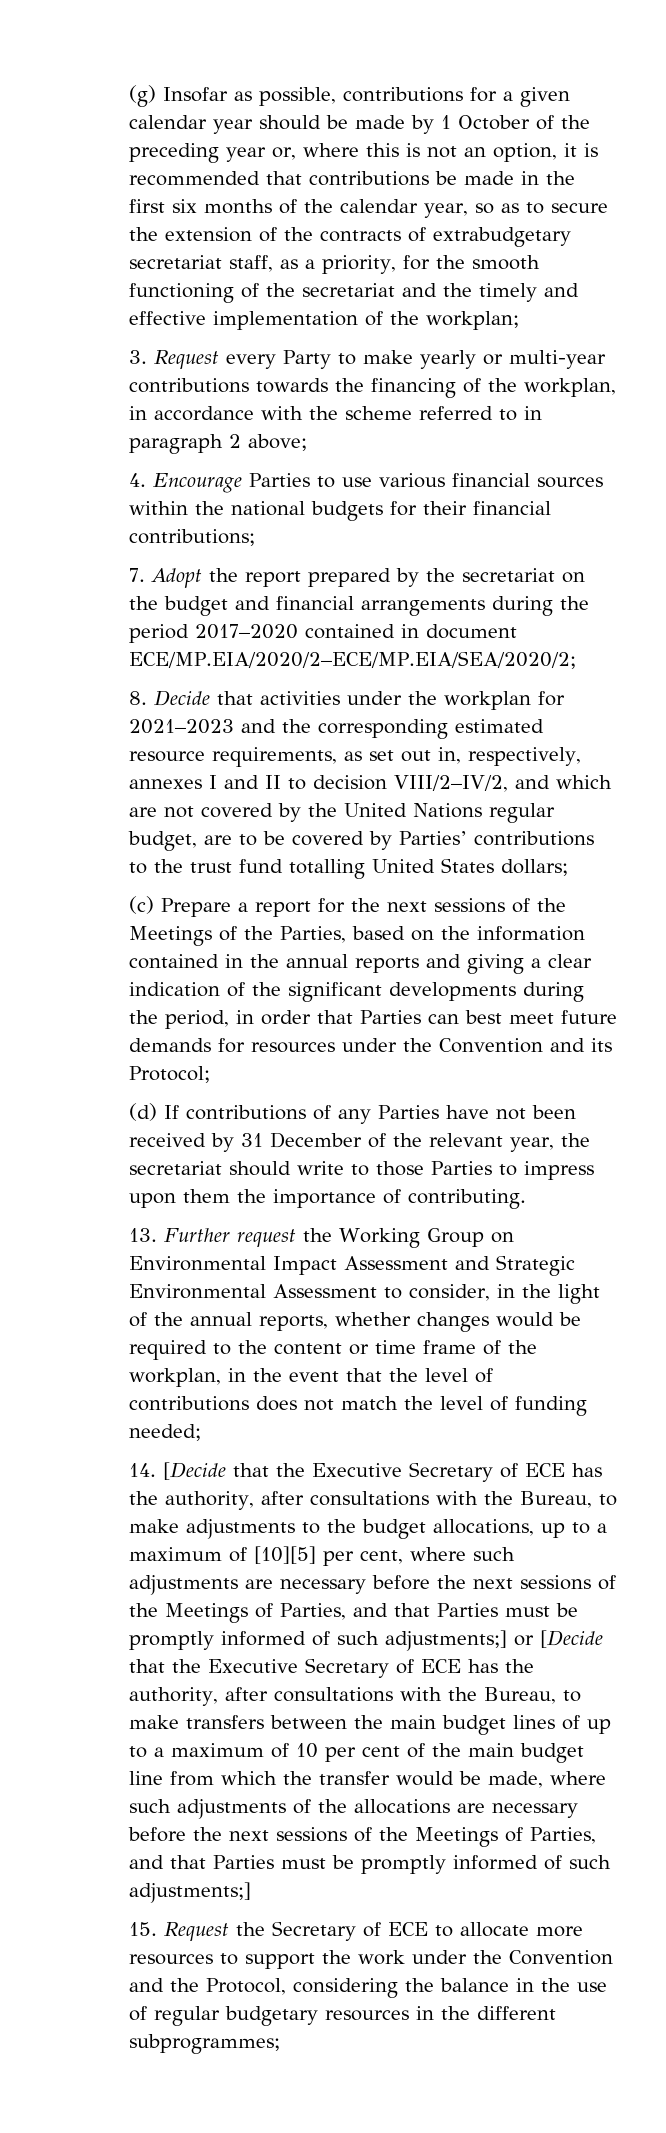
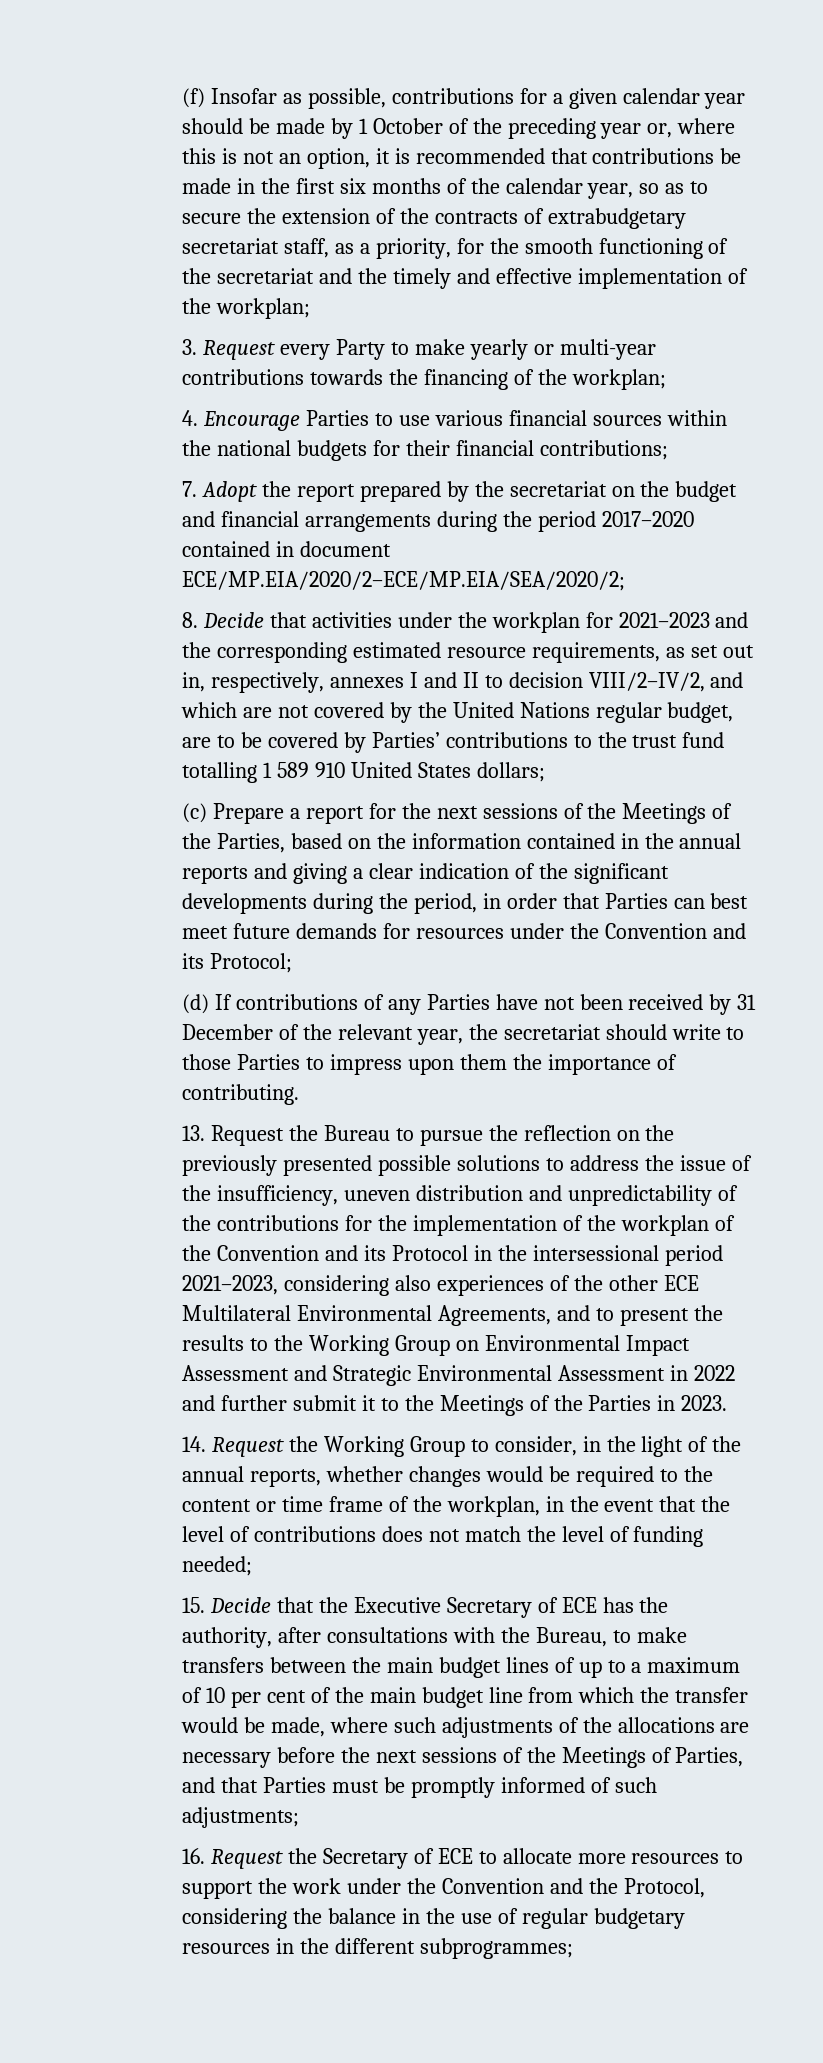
- (g) Insofar as possible, contributions for a given calendar year should be made by 1 October of the preceding year or, where this is not an option, it is recommended that contributions be made in the first six months of the calendar year, so as to secure the extension of the contracts of extrabudgetary secretariat staff, as a priority, for the smooth functioning of the secretariat and the timely and effective implementation of the workplan;
+ (f) Insofar as possible, contributions for a given calendar year should be made by 1 October of the preceding year or, where this is not an option, it is recommended that contributions be made in the first six months of the calendar year, so as to secure the extension of the contracts of extrabudgetary secretariat staff, as a priority, for the smooth functioning of the secretariat and the timely and effective implementation of the workplan;
- 3. Request every Party to make yearly or multi-year contributions towards the financing of the workplan, in accordance with the scheme referred to in paragraph 2 above;
+ 3. Request every Party to make yearly or multi-year contributions towards the financing of the workplan;
- 8. Decide that activities under the workplan for 2021–2023 and the corresponding estimated resource requirements, as set out in, respectively, annexes I and II to decision VIII/2–IV/2, and which are not covered by the United Nations regular budget, are to be covered by Parties’ contributions to the trust fund totalling United States dollars;
+ 8. Decide that activities under the workplan for 2021–2023 and the corresponding estimated resource requirements, as set out in, respectively, annexes I and II to decision VIII/2–IV/2, and which are not covered by the United Nations regular budget, are to be covered by Parties’ contributions to the trust fund totalling 1 589 910 United States dollars;
- 13. Further request the Working Group on Environmental Impact Assessment and Strategic Environmental Assessment to consider, in the light of the annual reports, whether changes would be required to the content or time frame of the workplan, in the event that the level of contributions does not match the level of funding needed;
+ 13. Request the Bureau to pursue the reflection on the previously presented possible solutions to address the issue of the insufficiency, uneven distribution and unpredictability of the contributions for the implementation of the workplan of the Convention and its Protocol in the intersessional period 2021–2023, considering also experiences of the other ECE Multilateral Environmental Agreements, and to present the results to the Working Group on Environmental Impact Assessment and Strategic Environmental Assessment in 2022 and further submit it to the Meetings of the Parties in 2023.
+ 14. Request the Working Group to consider, in the light of the annual reports, whether changes would be required to the content or time frame of the workplan, in the event that the level of contributions does not match the level of funding needed;
- 14. [Decide that the Executive Secretary of ECE has the authority, after consultations with the Bureau, to make adjustments to the budget allocations, up to a maximum of [10][5] per cent, where such adjustments are necessary before the next sessions of the Meetings of Parties, and that Parties must be promptly informed of such adjustments;] or [Decide that the Executive Secretary of ECE has the authority, after consultations with the Bureau, to make transfers between the main budget lines of up to a maximum of 10 per cent of the main budget line from which the transfer would be made, where such adjustments of the allocations are necessary before the next sessions of the Meetings of Parties, and that Parties must be promptly informed of such adjustments;]
- 15. Request the Secretary of ECE to allocate more resources to support the work under the Convention and the Protocol, considering the balance in the use of regular budgetary resources in the different subprogrammes;
+ 15. Decide that the Executive Secretary of ECE has the authority, after consultations with the Bureau, to make transfers between the main budget lines of up to a maximum of 10 per cent of the main budget line from which the transfer would be made, where such adjustments of the allocations are necessary before the next sessions of the Meetings of Parties, and that Parties must be promptly informed of such adjustments;
+ 16. Request the Secretary of ECE to allocate more resources to support the work under the Convention and the Protocol, considering the balance in the use of regular budgetary resources in the different subprogrammes;

